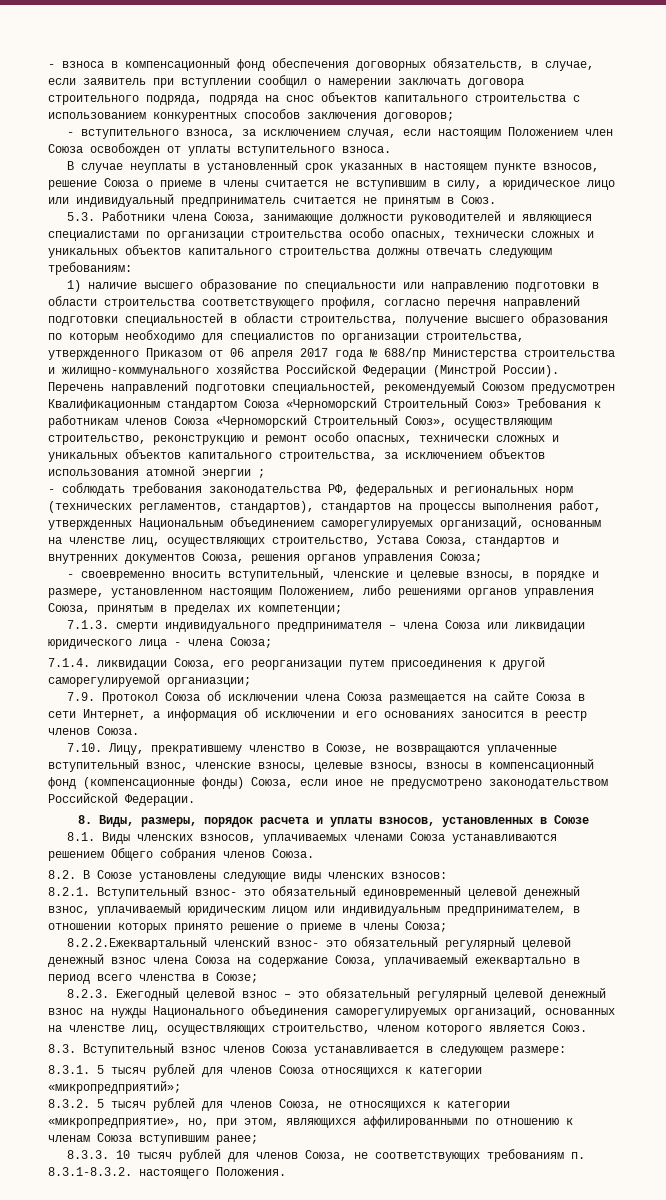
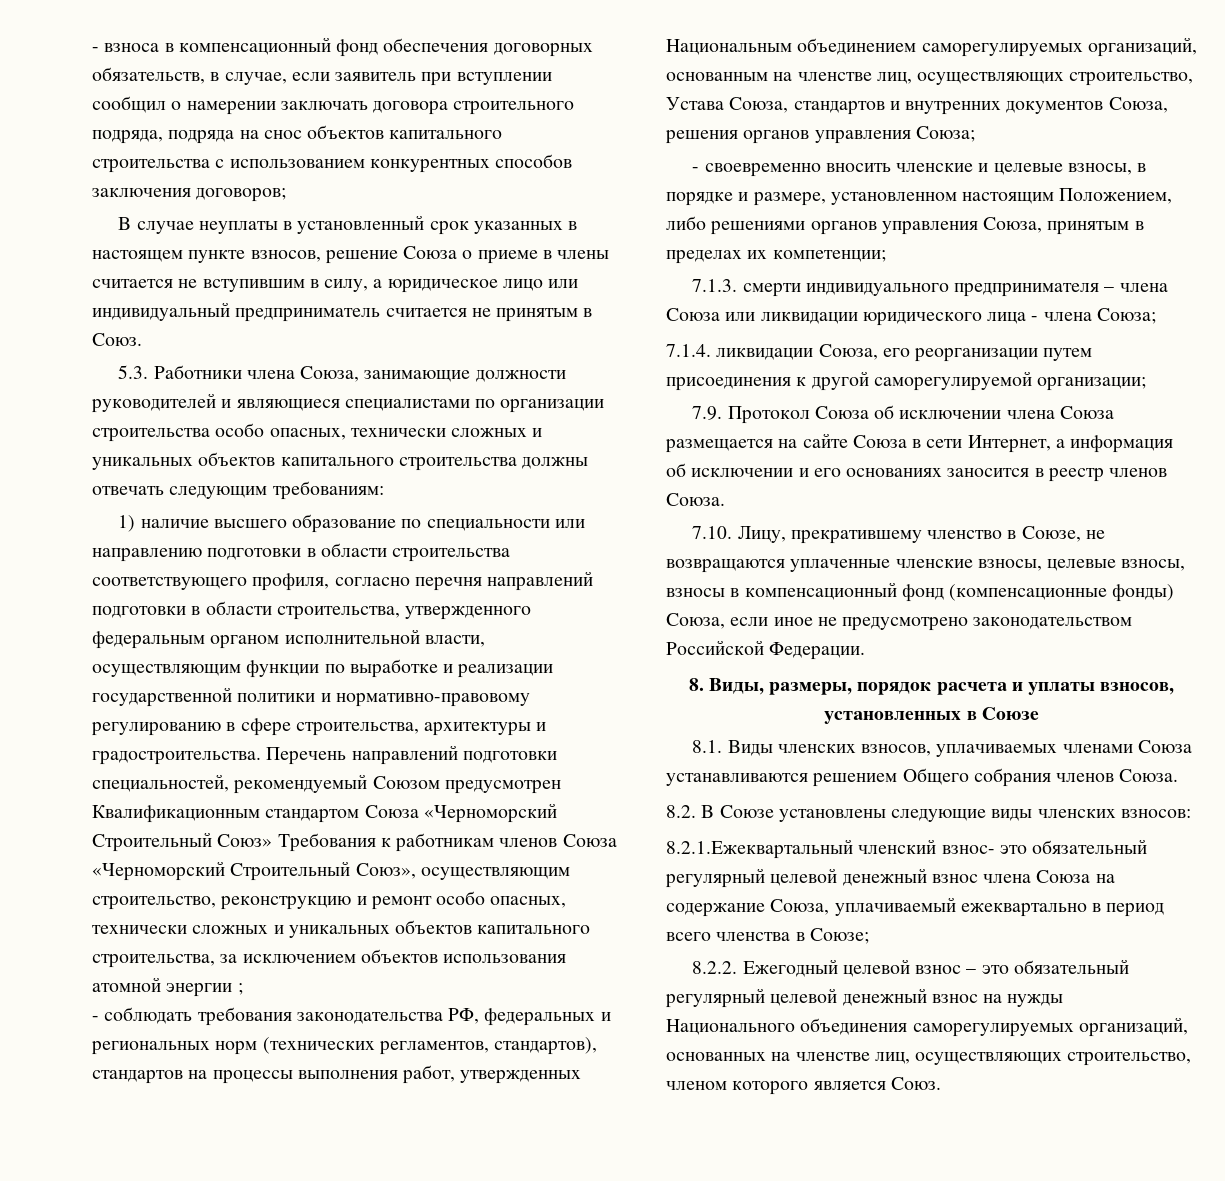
- - вступительного взноса, за исключением случая, если настоящим Положением член Союза освобожден от уплаты вступительного взноса.
- 1) наличие высшего образование по специальности или направлению подготовки в области строительства соответствующего профиля, согласно перечня направлений подготовки специальностей в области строительства, получение высшего образования по которым необходимо для специалистов по организации строительства, утвержденного Приказом от 06 апреля 2017 года № 688/пр Министерства строительства и жилищно-коммунального хозяйства Российской Федерации (Минстрой России).
+ 1) наличие высшего образование по специальности или направлению подготовки в области строительства соответствующего профиля, согласно перечня направлений подготовки в области строительства, утвержденного федеральным органом исполнительной власти, осуществляющим функции по выработке и реализации государственной политики и нормативно-правовому регулированию в сфере строительства, архитектуры и градостроительства.
- - своевременно вносить вступительный, членские и целевые взносы, в порядке и размере, установленном настоящим Положением, либо решениями органов управления Союза, принятым в пределах их компетенции;
+ - своевременно вносить членские и целевые взносы, в порядке и размере, установленном настоящим Положением, либо решениями органов управления Союза, принятым в пределах их компетенции;
- 7.1.4. ликвидации Союза, его реорганизации путем присоединения к другой саморегулируемой органиазции;
+ 7.1.4. ликвидации Союза, его реорганизации путем присоединения к другой саморегулируемой организации;
- 7.10. Лицу, прекратившему членство в Союзе, не возвращаются уплаченные вступительный взнос, членские взносы, целевые взносы, взносы в компенсационный фонд (компенсационные фонды) Союза, если иное не предусмотрено законодательством Российской Федерации.
+ 7.10. Лицу, прекратившему членство в Союзе, не возвращаются уплаченные членские взносы, целевые взносы, взносы в компенсационный фонд (компенсационные фонды) Союза, если иное не предусмотрено законодательством Российской Федерации.
- 8.2.1. Вступительный взнос- это обязательный единовременный целевой денежный взнос, уплачиваемый юридическим лицом или индивидуальным предпринимателем, в отношении которых принято решение о приеме в члены Союза;
- 8.2.2.Ежеквартальный членский взнос- это обязательный регулярный целевой денежный взнос члена Союза на содержание Союза, уплачиваемый ежеквартально в период всего членства в Союзе;
+ 8.2.1.Ежеквартальный членский взнос- это обязательный регулярный целевой денежный взнос члена Союза на содержание Союза, уплачиваемый ежеквартально в период всего членства в Союзе;
- 8.2.3. Ежегодный целевой взнос – это обязательный регулярный целевой денежный взнос на нужды Национального объединения саморегулируемых организаций, основанных на членстве лиц, осуществляющих строительство, членом которого является Союз.
+ 8.2.2. Ежегодный целевой взнос – это обязательный регулярный целевой денежный взнос на нужды Национального объединения саморегулируемых организаций, основанных на членстве лиц, осуществляющих строительство, членом которого является Союз.
- 8.3. Вступительный взнос членов Союза устанавливается в следующем размере:
- 8.3.1. 5 тысяч рублей для членов Союза относящихся к категории «микропредприятий»;
- 8.3.2. 5 тысяч рублей для членов Союза, не относящихся к категории «микропредприятие», но, при этом, являющихся аффилированными по отношению к членам Союза вступившим ранее;
- 8.3.3. 10 тысяч рублей для членов Союза, не соответствующих требованиям п. 8.3.1-8.3.2. настоящего Положения.

